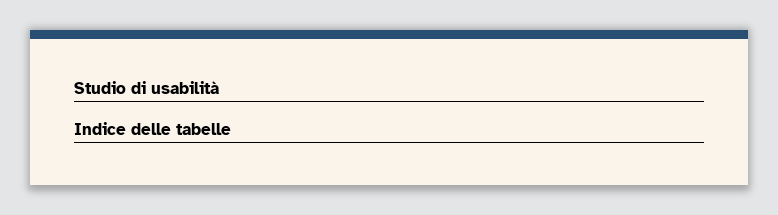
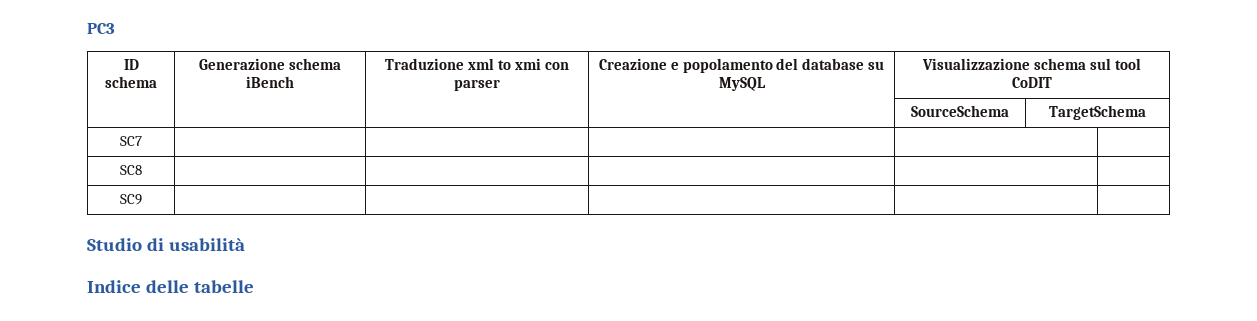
+ PC3
+ ID schema | Generazione schema iBench | Traduzione xml to xmi con parser | Creazione e popolamento del database su MySQL | Visualizzazione schema sul tool CoDIT
+ | | | | SourceSchema | TargetSchema
+ SC7 | | | | |
+ SC8 | | | | |
+ SC9 | | | | |

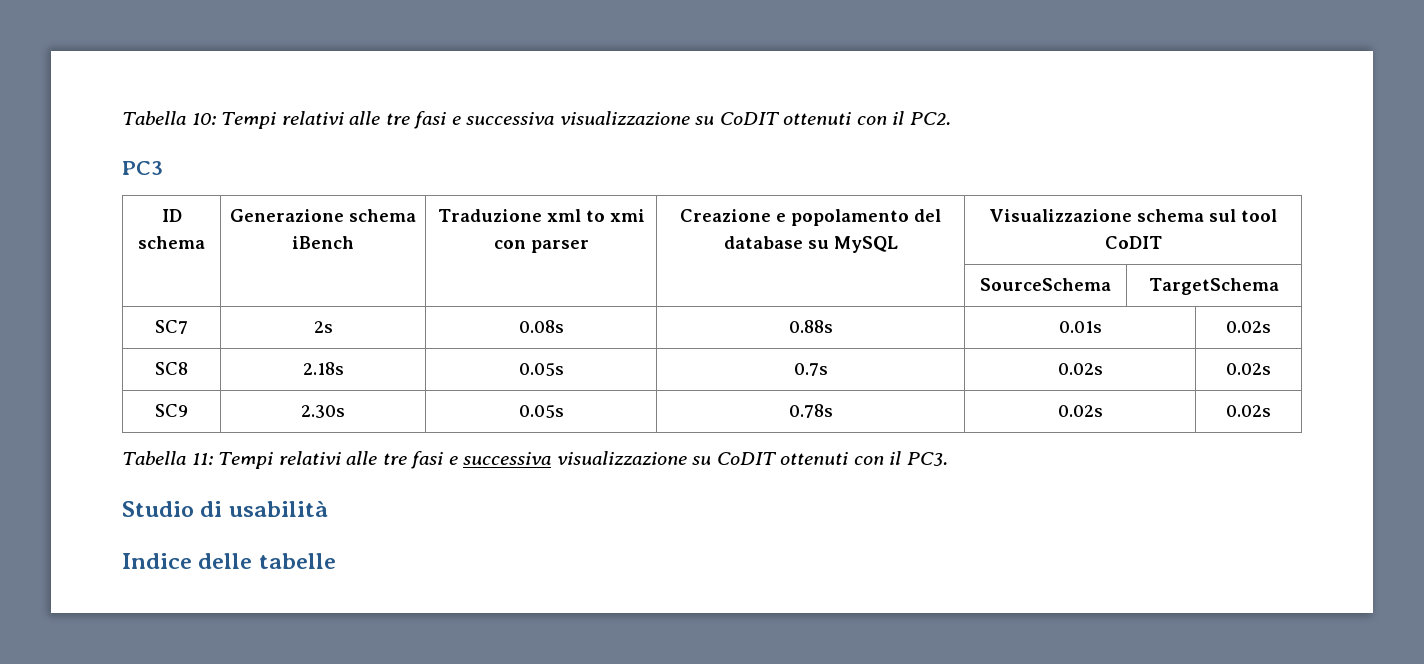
+ Tabella 10: Tempi relativi alle tre fasi e successiva visualizzazione su CoDIT ottenuti con il PC2.
- SC7 | | | | |
- SC8 | | | | |
- SC9 | | | | |
+ SC7 | 2s | 0.08s | 0.88s | 0.01s | 0.02s
+ SC8 | 2.18s | 0.05s | 0.7s | 0.02s | 0.02s
+ SC9 | 2.30s | 0.05s | 0.78s | 0.02s | 0.02s
+ Tabella 11: Tempi relativi alle tre fasi e successiva visualizzazione su CoDIT ottenuti con il PC3.

